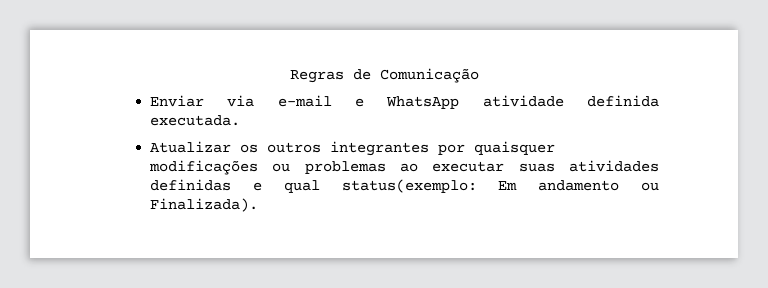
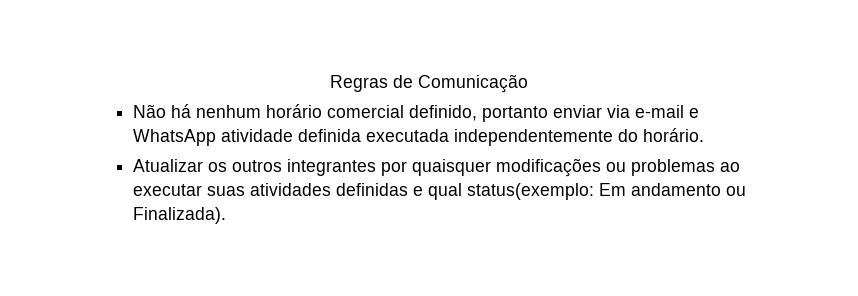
- Enviar via e-mail e WhatsApp atividade definida executada.
+ Não há nenhum horário comercial definido, portanto enviar via e-mail e WhatsApp atividade definida executada independentemente do horário.

